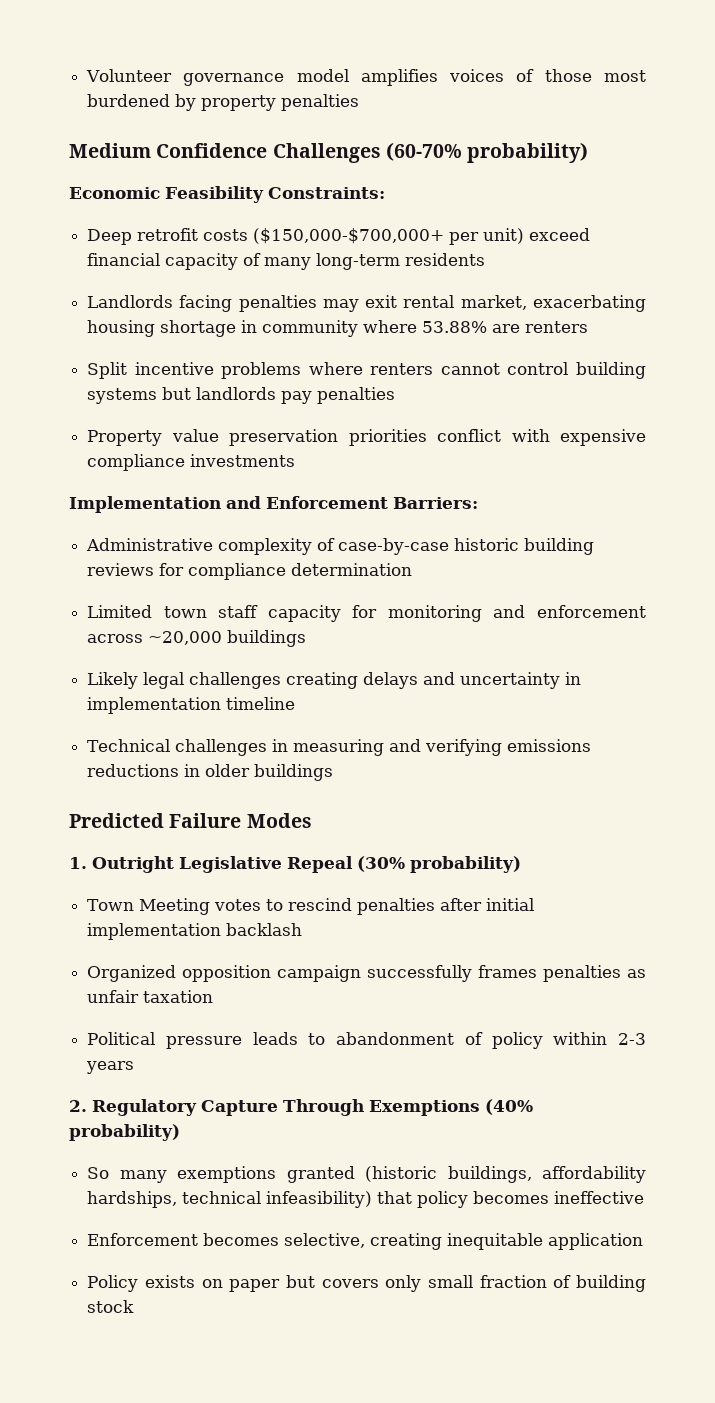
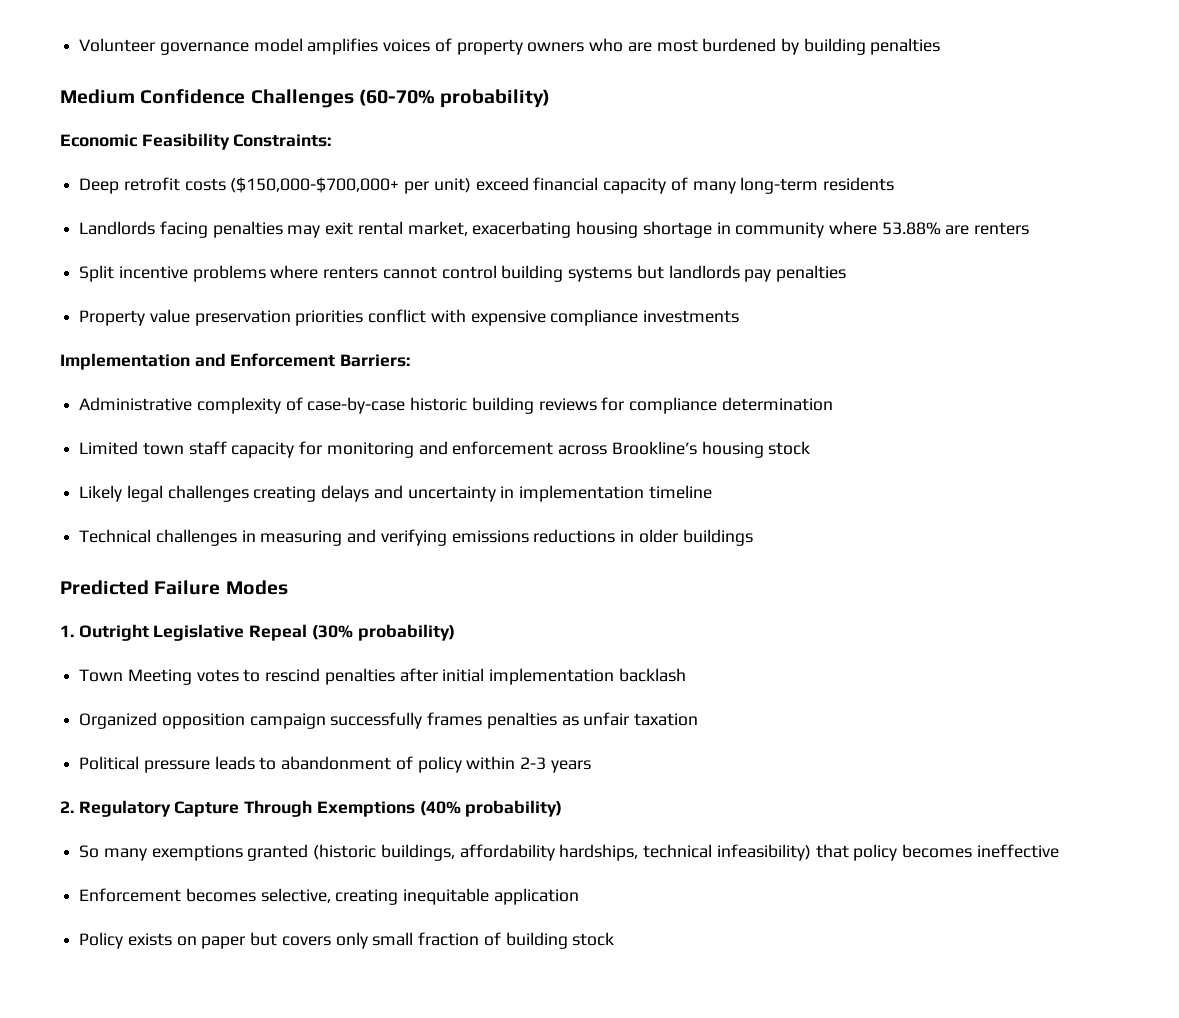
- Volunteer governance model amplifies voices of those most burdened by property penalties
+ Volunteer governance model amplifies voices of property owners who are most burdened by building penalties
- Limited town staff capacity for monitoring and enforcement across ~20,000 buildings
+ Limited town staff capacity for monitoring and enforcement across Brookline’s housing stock

